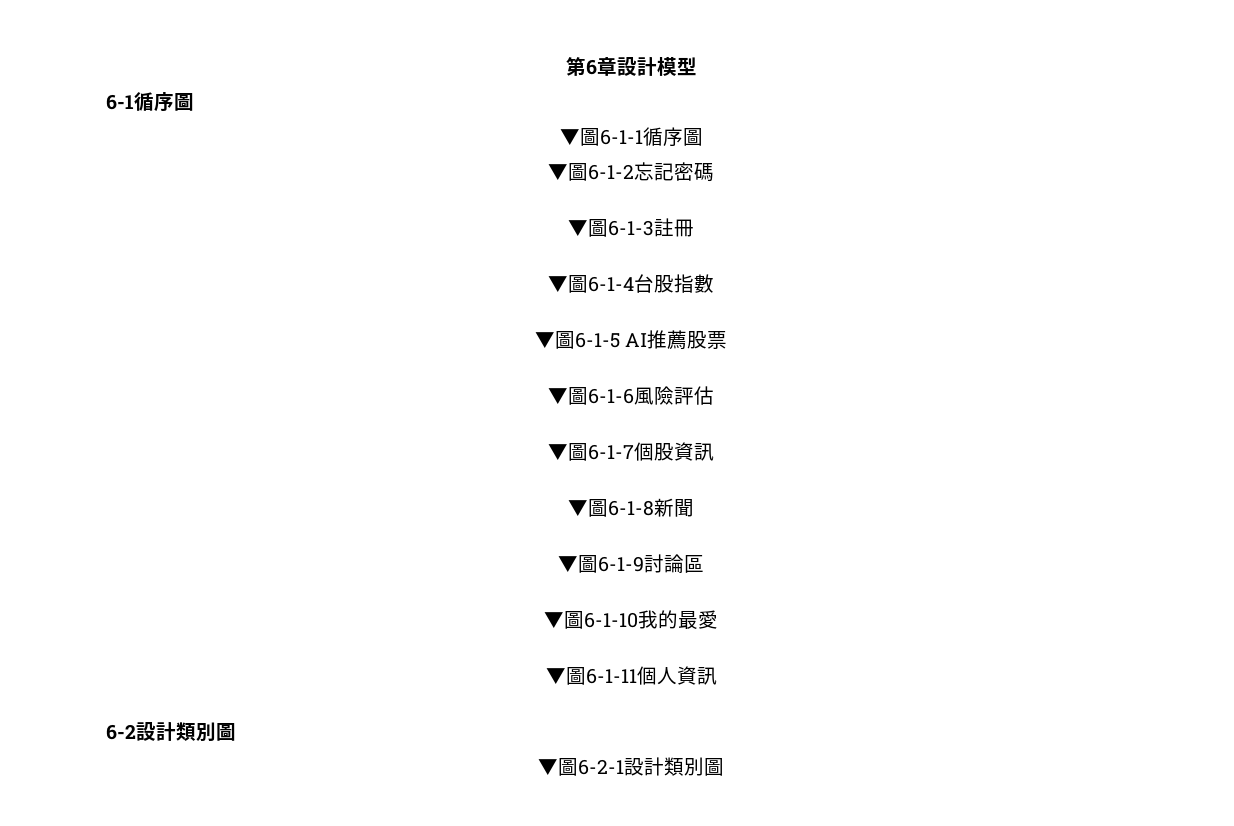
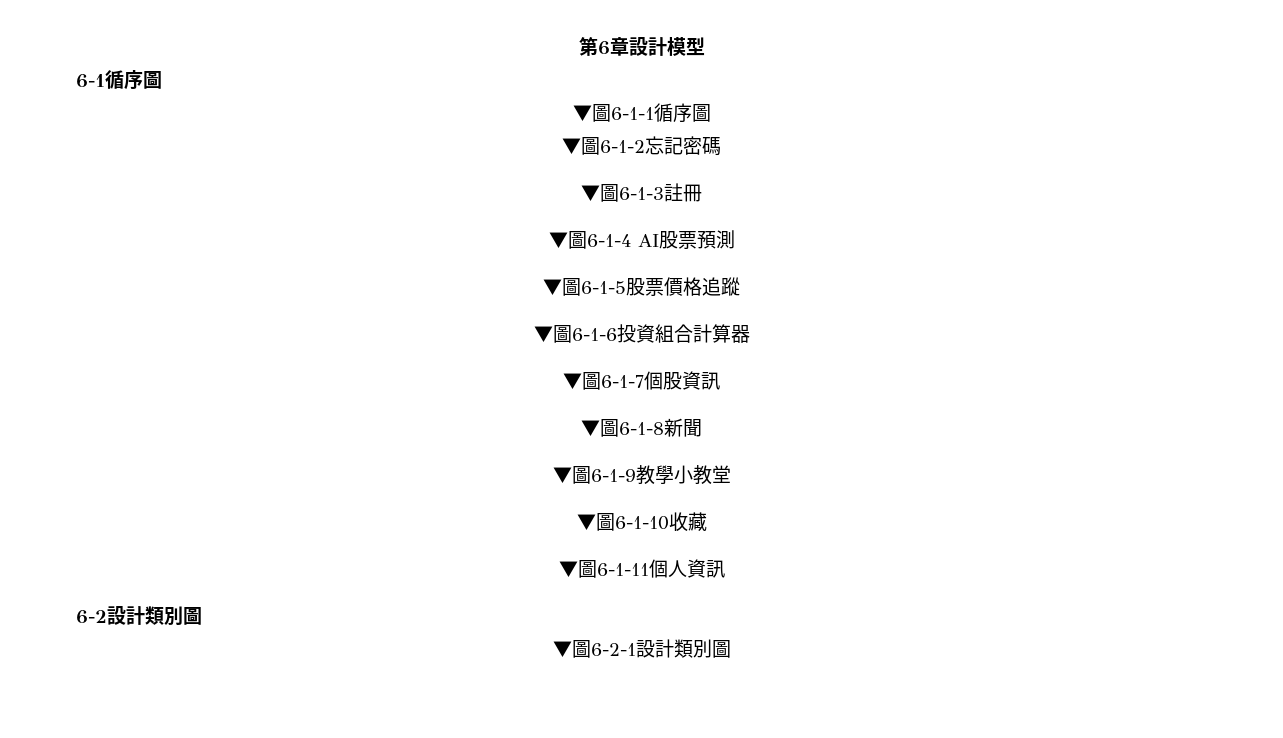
- ▼圖6-1-4台股指數
+ ▼圖6-1-4 AI股票預測
- ▼圖6-1-5 AI推薦股票
+ ▼圖6-1-5股票價格追蹤
- ▼圖6-1-6風險評估
+ ▼圖6-1-6投資組合計算器
- ▼圖6-1-9討論區
+ ▼圖6-1-9教學小教堂
- ▼圖6-1-10我的最愛
+ ▼圖6-1-10收藏

